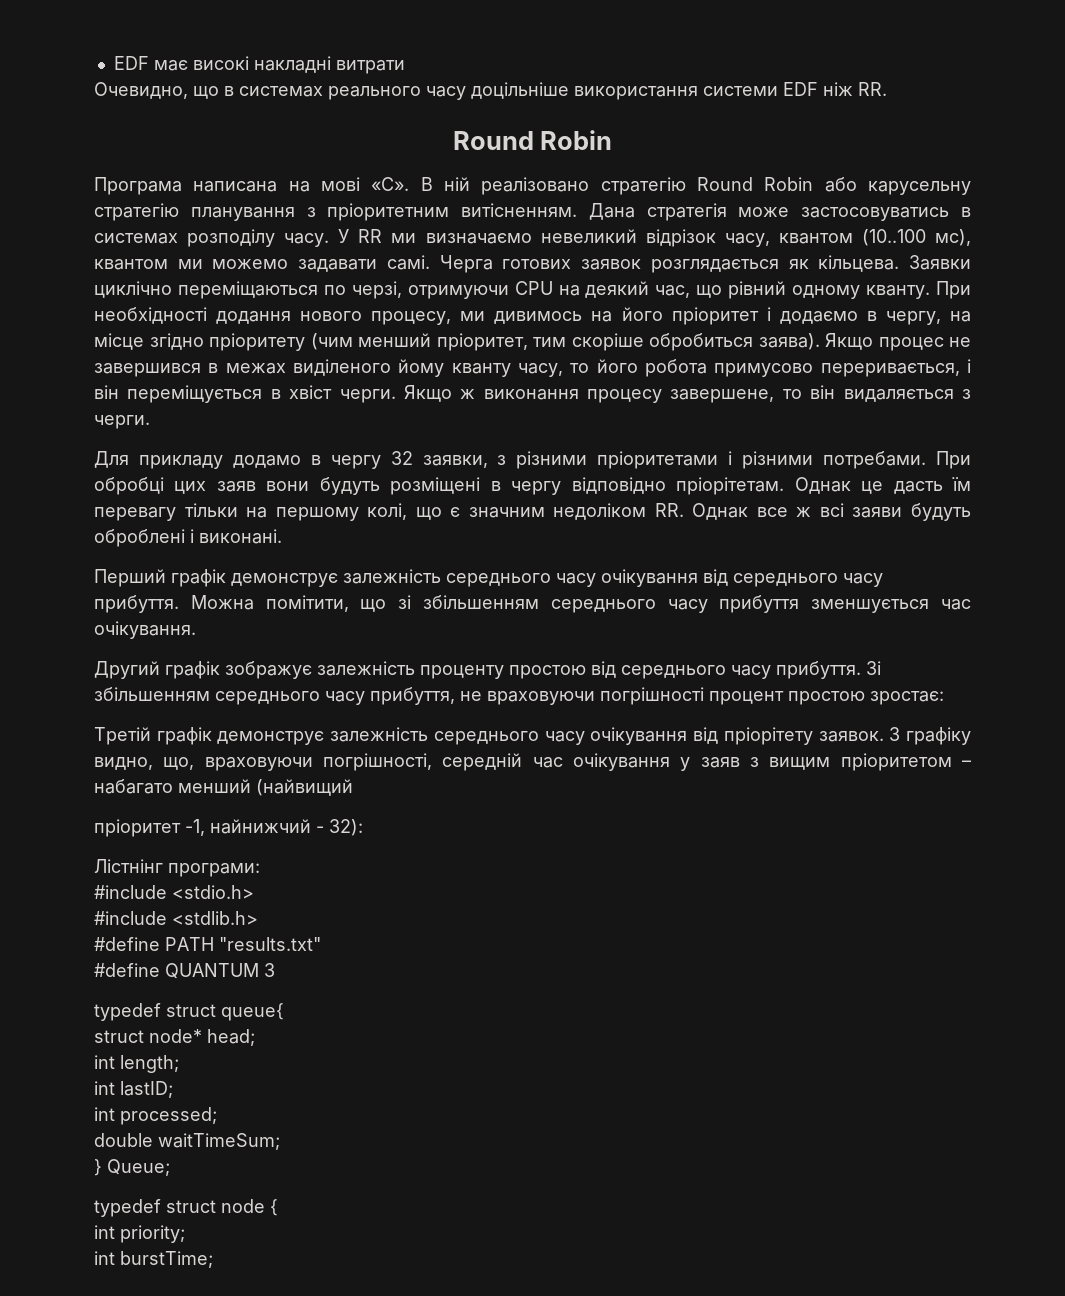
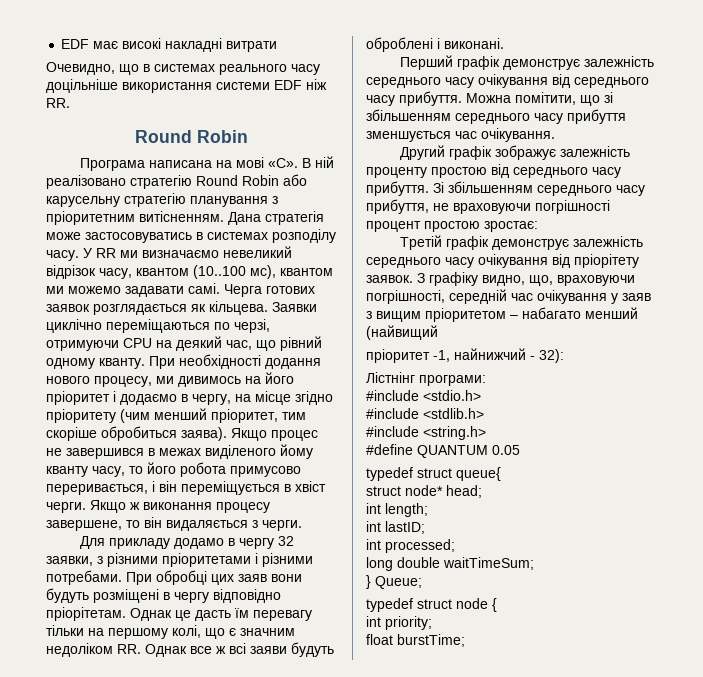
- #define PATH "results.txt"
+ #include <string.h>
- #define QUANTUM 3
+ #define QUANTUM 0.05
- double waitTimeSum;
+ long double waitTimeSum;
- int burstTime;
+ float burstTime;

